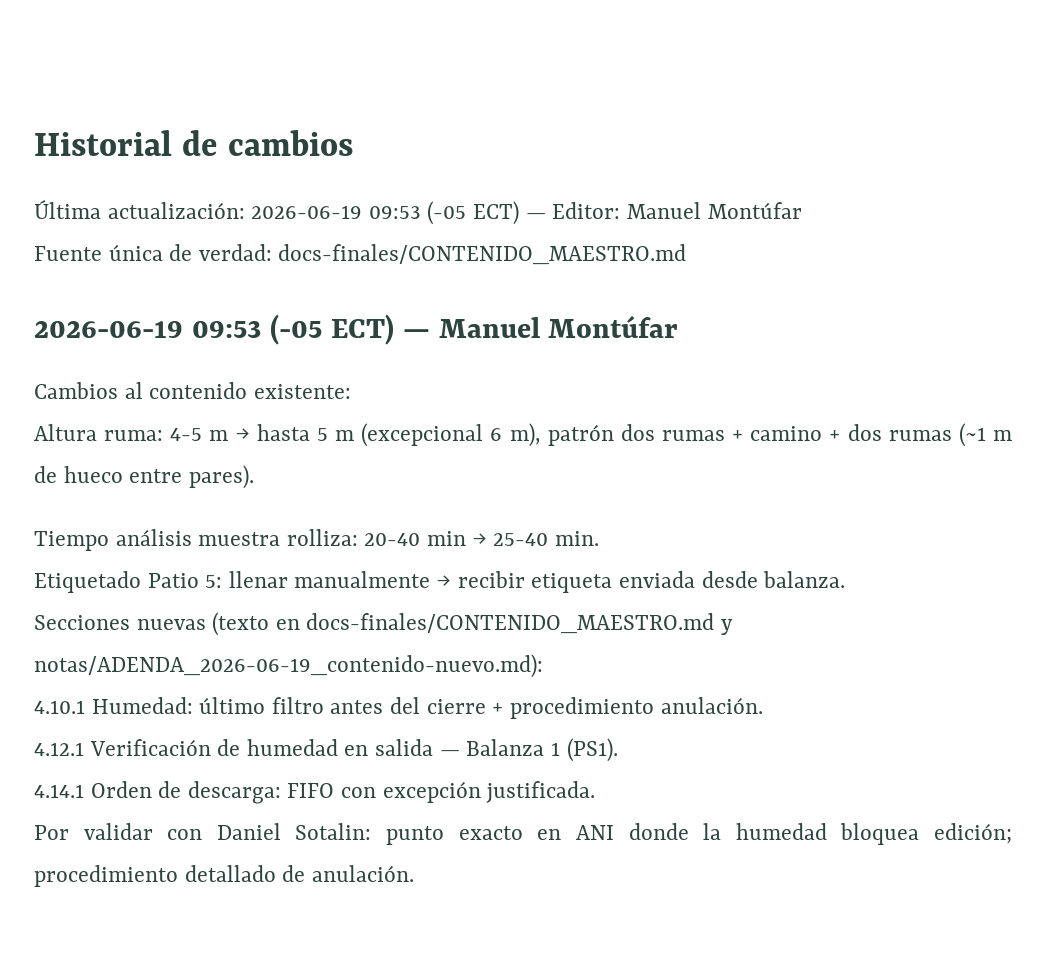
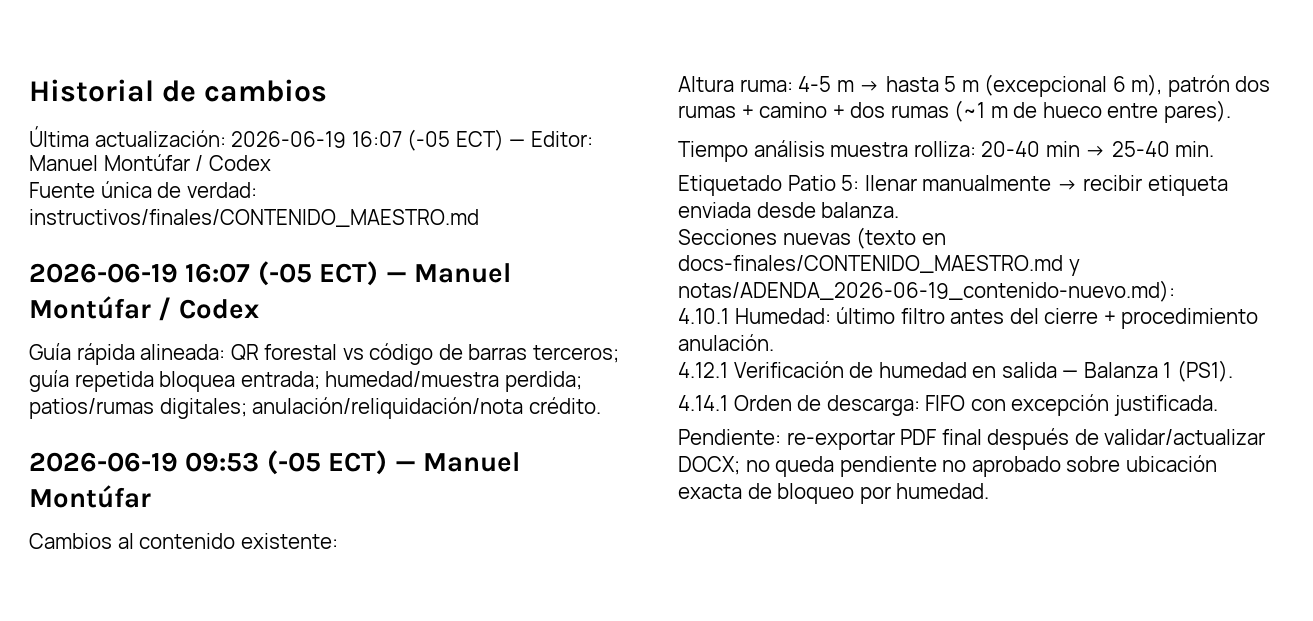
- Última actualización: 2026-06-19 09:53 (-05 ECT) — Editor: Manuel Montúfar
+ Última actualización: 2026-06-19 16:07 (-05 ECT) — Editor: Manuel Montúfar / Codex
- Fuente única de verdad: docs-finales/CONTENIDO_MAESTRO.md
+ Fuente única de verdad: instructivos/finales/CONTENIDO_MAESTRO.md
+ 2026-06-19 16:07 (-05 ECT) — Manuel Montúfar / Codex
+ Guía rápida alineada: QR forestal vs código de barras terceros; guía repetida bloquea entrada; humedad/muestra perdida; patios/rumas digitales; anulación/reliquidación/nota crédito.
- Por validar con Daniel Sotalin: punto exacto en ANI donde la humedad bloquea edición; procedimiento detallado de anulación.
+ Pendiente: re-exportar PDF final después de validar/actualizar DOCX; no queda pendiente no aprobado sobre ubicación exacta de bloqueo por humedad.

